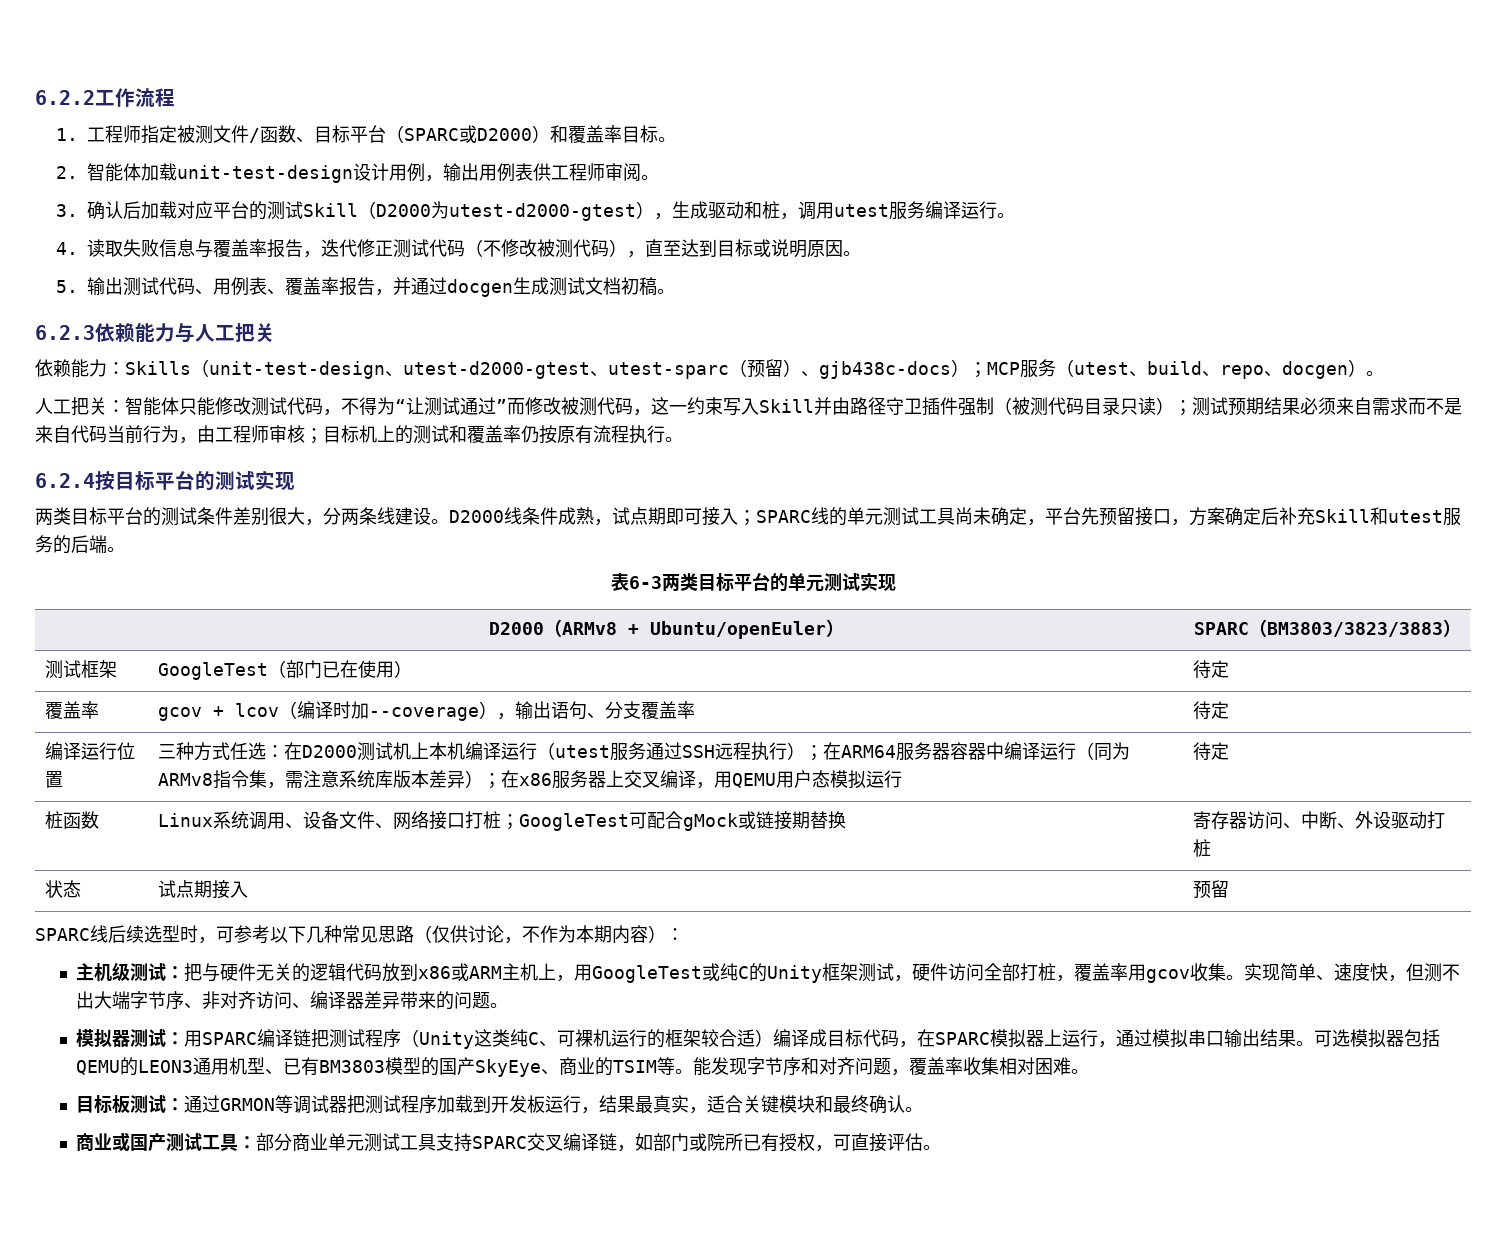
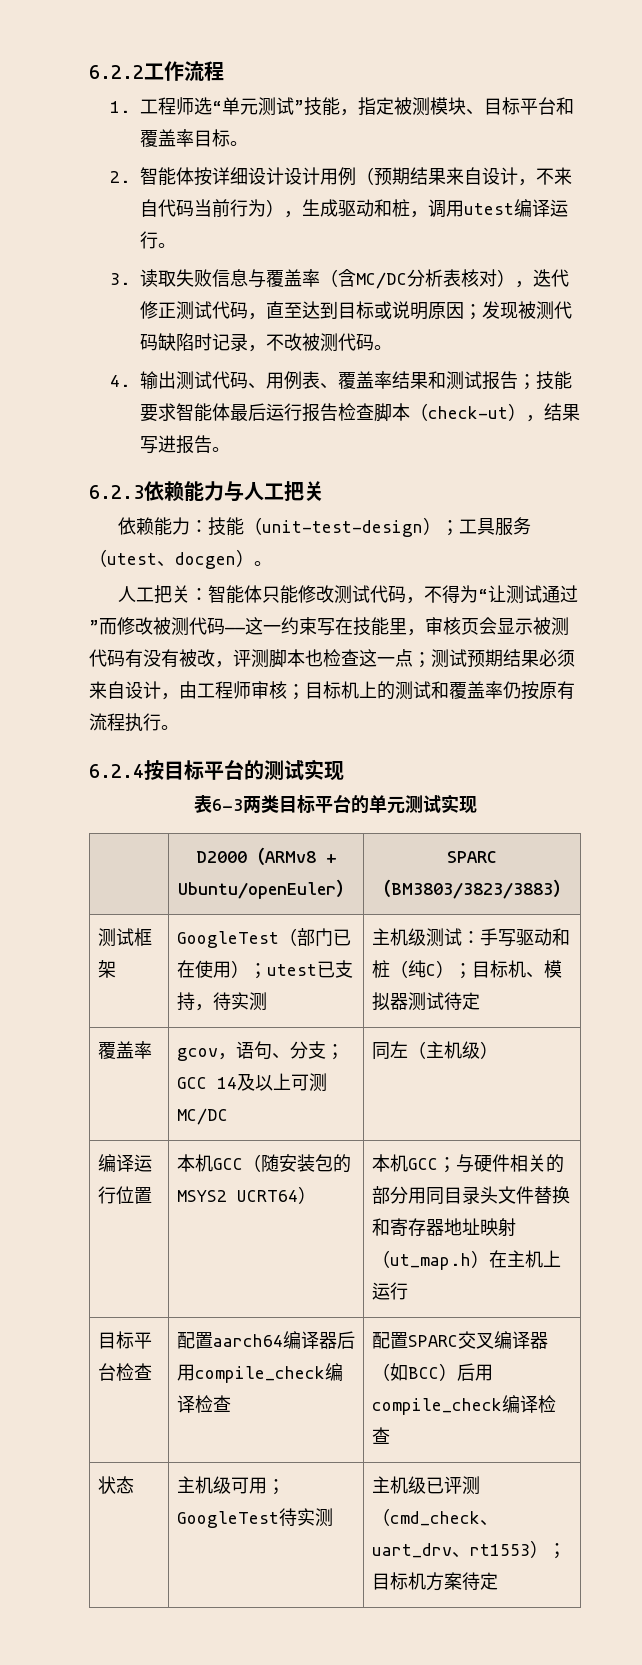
- 1.工程师指定被测文件/函数、目标平台（SPARC或D2000）和覆盖率目标。
+ 1.工程师选“单元测试”技能，指定被测模块、目标平台和覆盖率目标。
- 2.智能体加载unit-test-design设计用例，输出用例表供工程师审阅。
- 3.确认后加载对应平台的测试Skill（D2000为utest-d2000-gtest），生成驱动和桩，调用utest服务编译运行。
+ 2.智能体按详细设计设计用例（预期结果来自设计，不来自代码当前行为），生成驱动和桩，调用utest编译运行。
- 4.读取失败信息与覆盖率报告，迭代修正测试代码（不修改被测代码），直至达到目标或说明原因。
- 5.输出测试代码、用例表、覆盖率报告，并通过docgen生成测试文档初稿。
+ 3.读取失败信息与覆盖率（含MC/DC分析表核对），迭代修正测试代码，直至达到目标或说明原因；发现被测代码缺陷时记录，不改被测代码。
+ 4.输出测试代码、用例表、覆盖率结果和测试报告；技能要求智能体最后运行报告检查脚本（check-ut），结果写进报告。
- 依赖能力：Skills（unit-test-design、utest-d2000-gtest、utest-sparc（预留）、gjb438c-docs）；MCP服务（utest、build、repo、docgen）。
+ 依赖能力：技能（unit-test-design）；工具服务（utest、docgen）。
- 人工把关：智能体只能修改测试代码，不得为“让测试通过”而修改被测代码，这一约束写入Skill并由路径守卫插件强制（被测代码目录只读）；测试预期结果必须来自需求而不是来自代码当前行为，由工程师审核；目标机上的测试和覆盖率仍按原有流程执行。
+ 人工把关：智能体只能修改测试代码，不得为“让测试通过”而修改被测代码——这一约束写在技能里，审核页会显示被测代码有没有被改，评测脚本也检查这一点；测试预期结果必须来自设计，由工程师审核；目标机上的测试和覆盖率仍按原有流程执行。
- 两类目标平台的测试条件差别很大，分两条线建设。D2000线条件成熟，试点期即可接入；SPARC线的单元测试工具尚未确定，平台先预留接口，方案确定后补充Skill和utest服务的后端。
- 测试框架 | GoogleTest（部门已在使用） | 待定
- 覆盖率 | gcov + lcov（编译时加--coverage），输出语句、分支覆盖率 | 待定
- 编译运行位置 | 三种方式任选：在D2000测试机上本机编译运行（utest服务通过SSH远程执行）；在ARM64服务器容器中编译运行（同为ARMv8指令集，需注意系统库版本差异）；在x86服务器上交叉编译，用QEMU用户态模拟运行 | 待定
- 桩函数 | Linux系统调用、设备文件、网络接口打桩；GoogleTest可配合gMock或链接期替换 | 寄存器访问、中断、外设驱动打桩
- 状态 | 试点期接入 | 预留
- SPARC线后续选型时，可参考以下几种常见思路（仅供讨论，不作为本期内容）：
- 主机级测试：把与硬件无关的逻辑代码放到x86或ARM主机上，用GoogleTest或纯C的Unity框架测试，硬件访问全部打桩，覆盖率用gcov收集。实现简单、速度快，但测不出大端字节序、非对齐访问、编译器差异带来的问题。
- 模拟器测试：用SPARC编译链把测试程序（Unity这类纯C、可裸机运行的框架较合适）编译成目标代码，在SPARC模拟器上运行，通过模拟串口输出结果。可选模拟器包括QEMU的LEON3通用机型、已有BM3803模型的国产SkyEye、商业的TSIM等。能发现字节序和对齐问题，覆盖率收集相对困难。
- 目标板测试：通过GRMON等调试器把测试程序加载到开发板运行，结果最真实，适合关键模块和最终确认。
- 商业或国产测试工具：部分商业单元测试工具支持SPARC交叉编译链，如部门或院所已有授权，可直接评估。
+ 测试框架 | GoogleTest（部门已在使用）；utest已支持，待实测 | 主机级测试：手写驱动和桩（纯C）；目标机、模拟器测试待定
+ 覆盖率 | gcov，语句、分支；GCC 14及以上可测MC/DC | 同左（主机级）
+ 编译运行位置 | 本机GCC（随安装包的MSYS2 UCRT64） | 本机GCC；与硬件相关的部分用同目录头文件替换和寄存器地址映射（ut_map.h）在主机上运行
+ 目标平台检查 | 配置aarch64编译器后用compile_check编译检查 | 配置SPARC交叉编译器（如BCC）后用compile_check编译检查
+ 状态 | 主机级可用；GoogleTest待实测 | 主机级已评测（cmd_check、uart_drv、rt1553）；目标机方案待定

